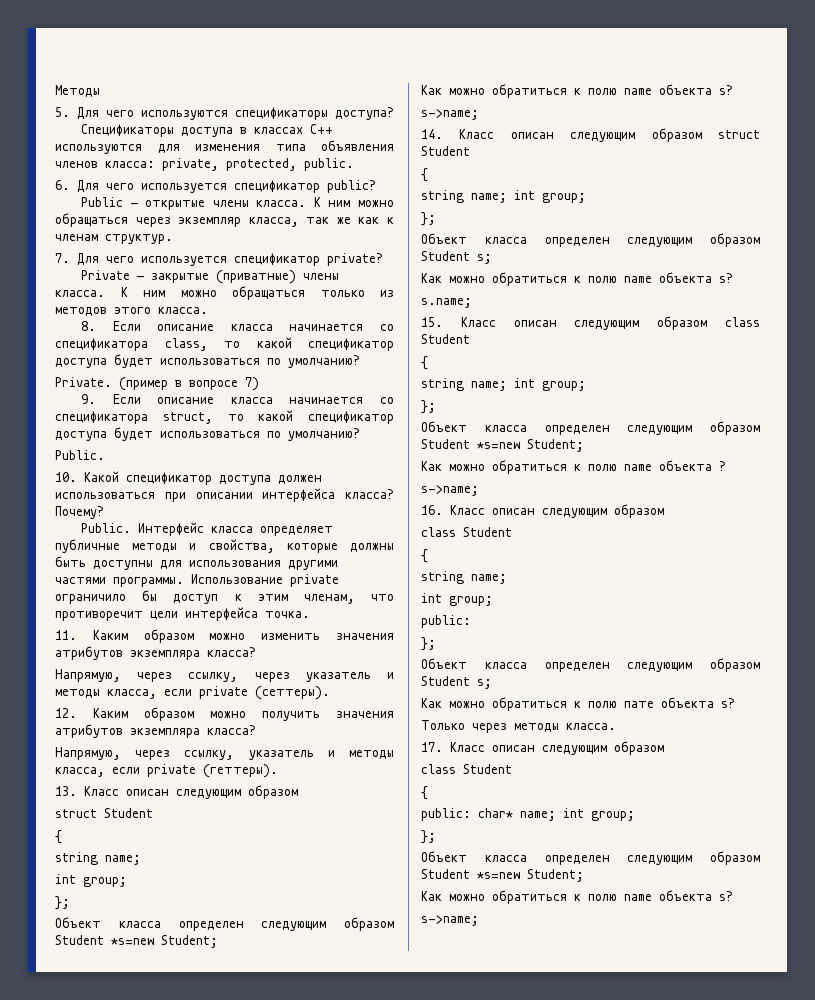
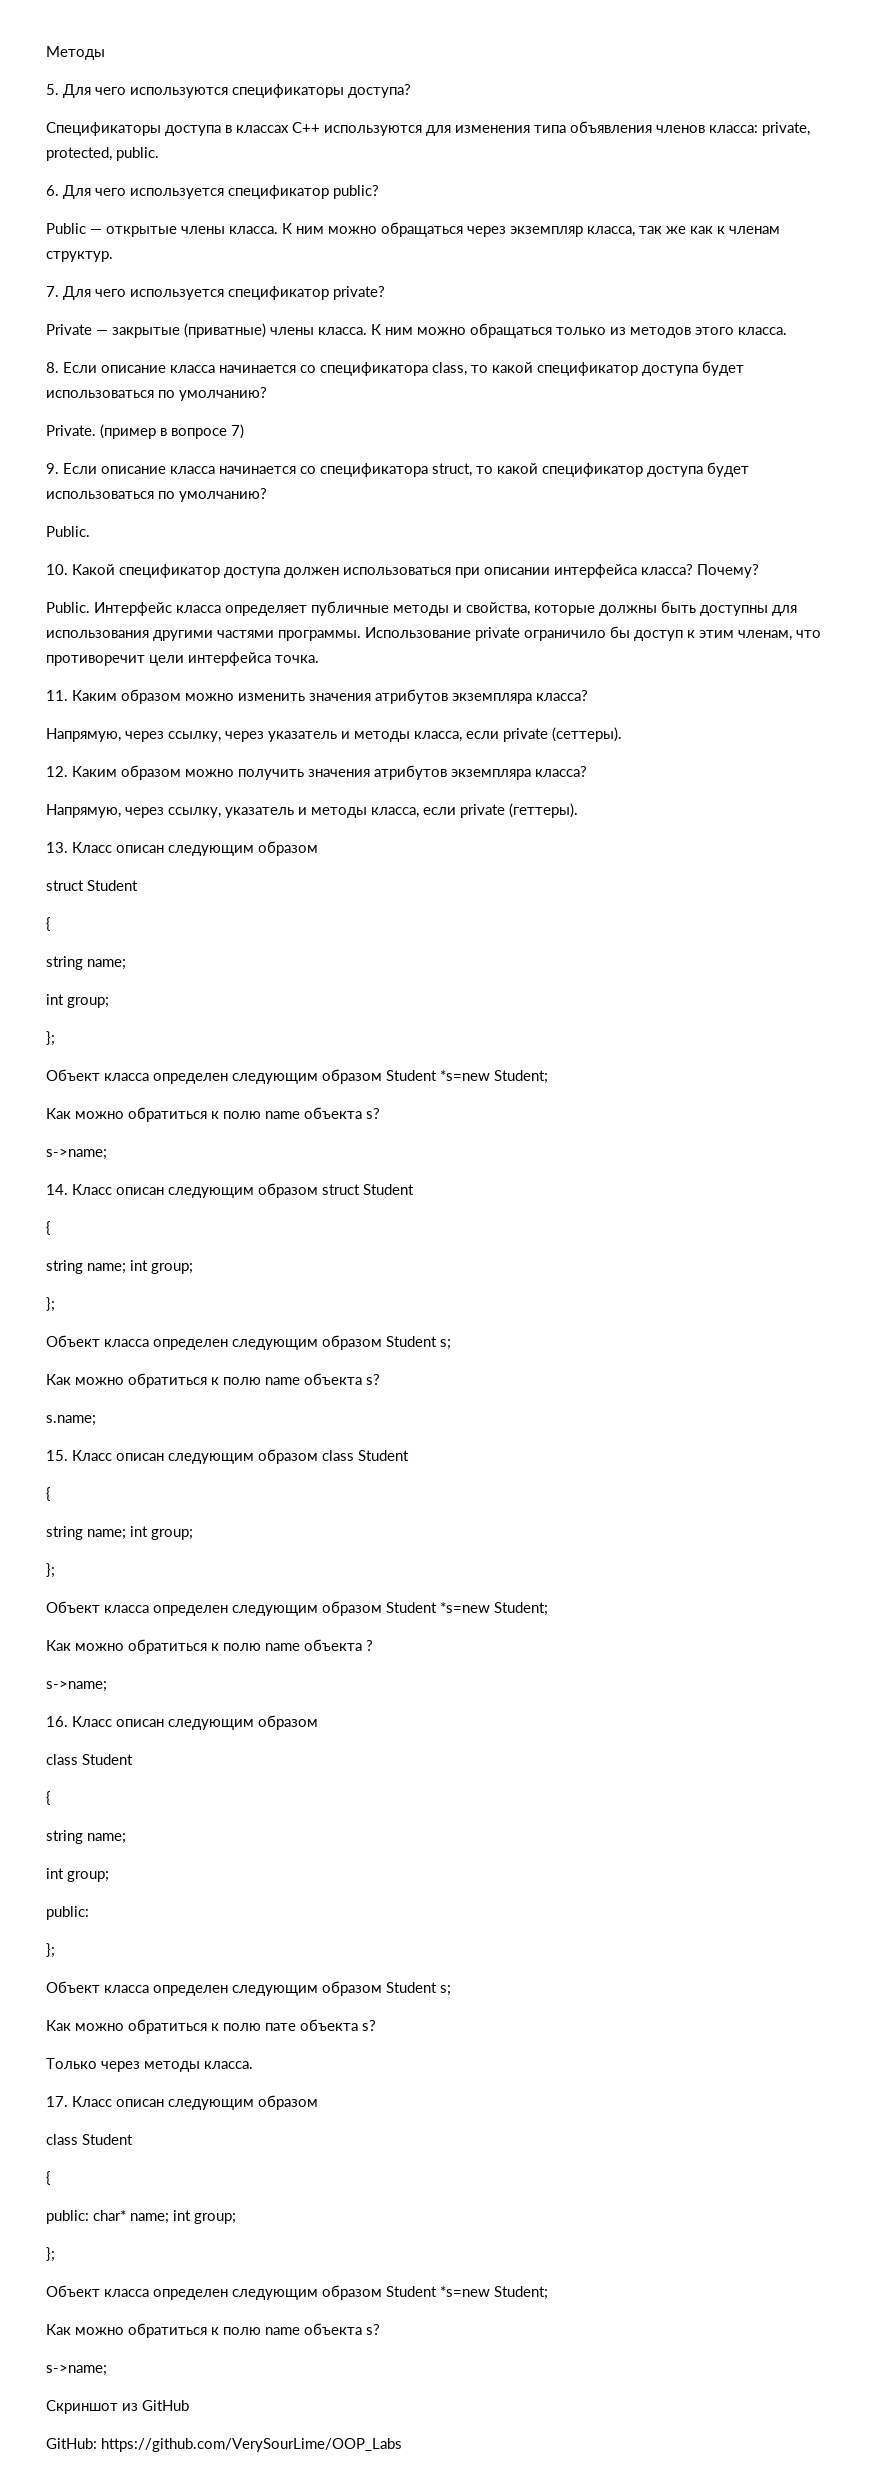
+ Скриншот из GitHub
+ GitHub: https://github.com/VerySourLime/OOP_Labs

